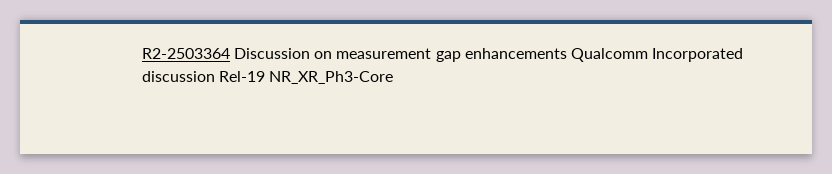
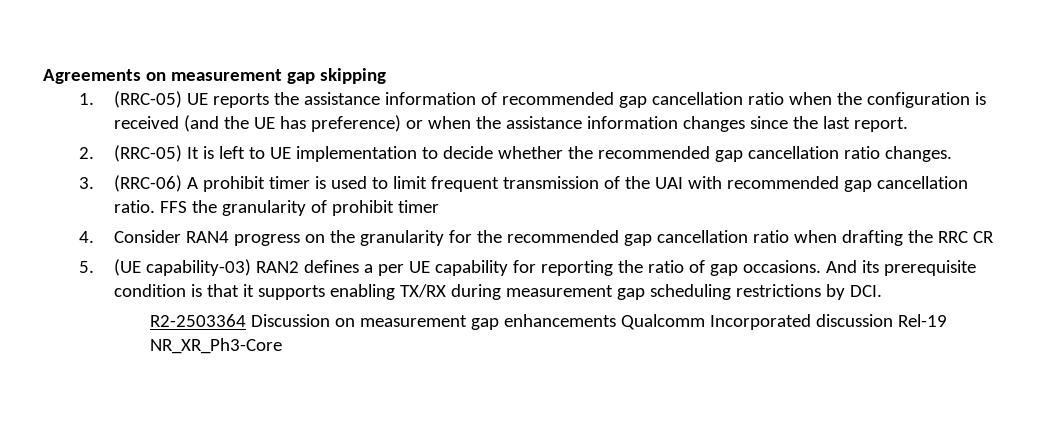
+ Agreements on measurement gap skipping
+ 1. (RRC-05) UE reports the assistance information of recommended gap cancellation ratio when the configuration is received (and the UE has preference) or when the assistance information changes since the last report.
+ 2. (RRC-05) It is left to UE implementation to decide whether the recommended gap cancellation ratio changes.
+ 3. (RRC-06) A prohibit timer is used to limit frequent transmission of the UAI with recommended gap cancellation ratio. FFS the granularity of prohibit timer
+ 4. Consider RAN4 progress on the granularity for the recommended gap cancellation ratio when drafting the RRC CR
+ 5. (UE capability-03) RAN2 defines a per UE capability for reporting the ratio of gap occasions. And its prerequisite condition is that it supports enabling TX/RX during measurement gap scheduling restrictions by DCI.

